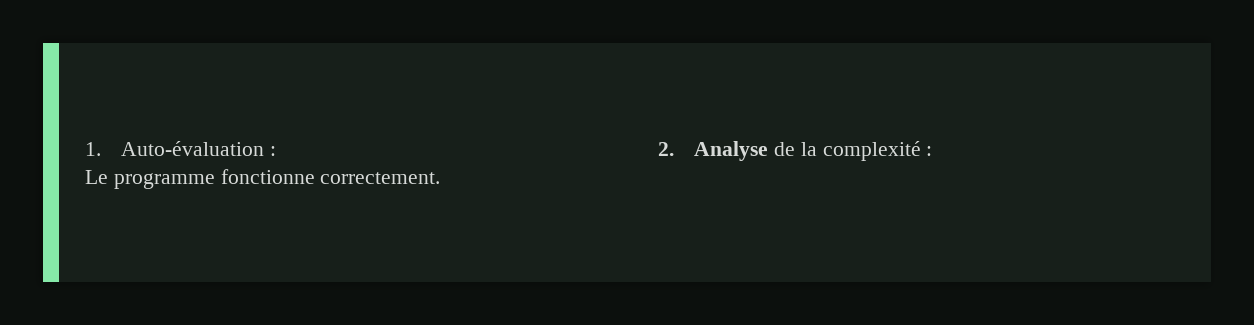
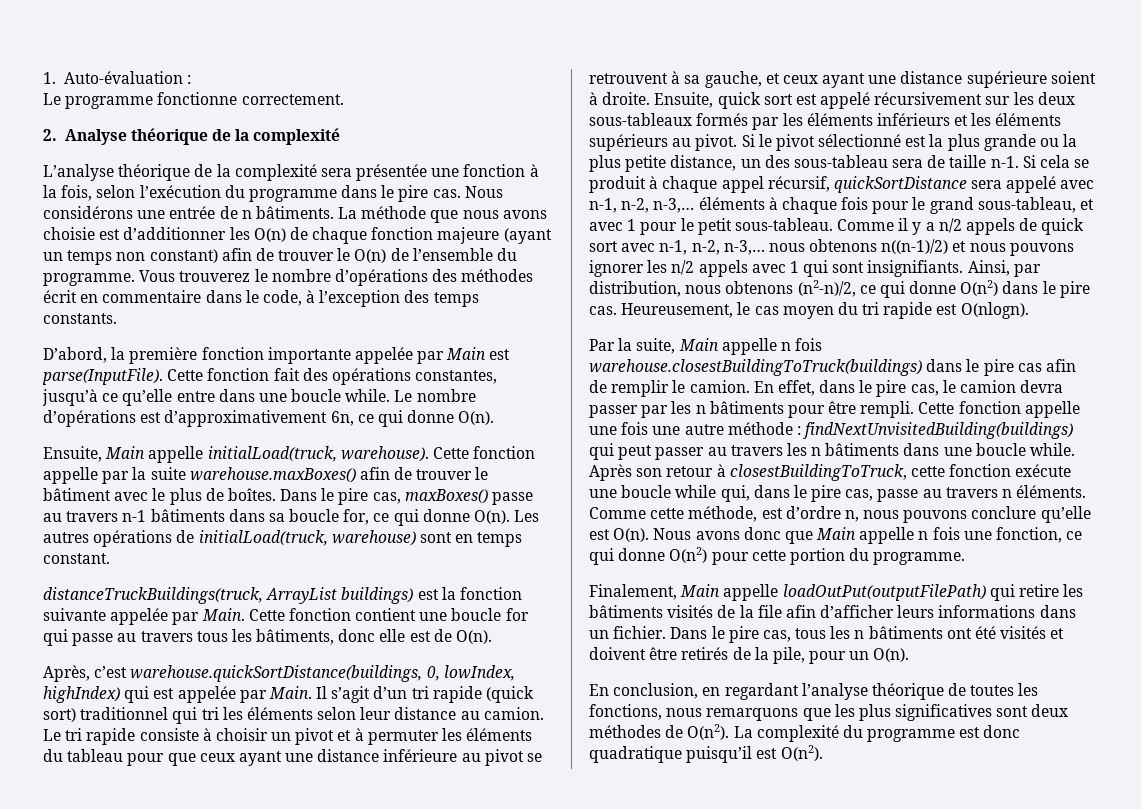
- 2. Analyse de la complexité :
+ 2. Analyse théorique de la complexité
+ L’analyse théorique de la complexité sera présentée une fonction à la fois, selon l’exécution du programme dans le pire cas. Nous considérons une entrée de n bâtiments. La méthode que nous avons choisie est d’additionner les O(n) de chaque fonction majeure (ayant un temps non constant) afin de trouver le O(n) de l’ensemble du programme. Vous trouverez le nombre d’opérations des méthodes écrit en commentaire dans le code, à l’exception des temps constants.
+ D’abord, la première fonction importante appelée par Main est parse(InputFile). Cette fonction fait des opérations constantes, jusqu’à ce qu’elle entre dans une boucle while. Le nombre d’opérations est d’approximativement 6n, ce qui donne O(n).
+ Ensuite, Main appelle initialLoad(truck, warehouse). Cette fonction appelle par la suite warehouse.maxBoxes() afin de trouver le bâtiment avec le plus de boîtes. Dans le pire cas, maxBoxes() passe au travers n-1 bâtiments dans sa boucle for, ce qui donne O(n). Les autres opérations de initialLoad(truck, warehouse) sont en temps constant.
+ distanceTruckBuildings(truck, ArrayList buildings) est la fonction suivante appelée par Main. Cette fonction contient une boucle for qui passe au travers tous les bâtiments, donc elle est de O(n).
+ Après, c’est warehouse.quickSortDistance(buildings, 0, lowIndex, highIndex) qui est appelée par Main. Il s’agit d’un tri rapide (quick sort) traditionnel qui tri les éléments selon leur distance au camion. Le tri rapide consiste à choisir un pivot et à permuter les éléments du tableau pour que ceux ayant une distance inférieure au pivot se retrouvent à sa gauche, et ceux ayant une distance supérieure soient à droite. Ensuite, quick sort est appelé récursivement sur les deux sous-tableaux formés par les éléments inférieurs et les éléments supérieurs au pivot. Si le pivot sélectionné est la plus grande ou la plus petite distance, un des sous-tableau sera de taille n-1. Si cela se produit à chaque appel récursif, quickSortDistance sera appelé avec n-1, n-2, n-3,… éléments à chaque fois pour le grand sous-tableau, et avec 1 pour le petit sous-tableau. Comme il y a n/2 appels de quick sort avec n-1, n-2, n-3,… nous obtenons n((n-1)/2) et nous pouvons ignorer les n/2 appels avec 1 qui sont insignifiants. Ainsi, par distribution, nous obtenons (n2-n)/2, ce qui donne O(n2) dans le pire cas. Heureusement, le cas moyen du tri rapide est O(nlogn).
+ Par la suite, Main appelle n fois warehouse.closestBuildingToTruck(buildings) dans le pire cas afin de remplir le camion. En effet, dans le pire cas, le camion devra passer par les n bâtiments pour être rempli. Cette fonction appelle une fois une autre méthode : findNextUnvisitedBuilding(buildings) qui peut passer au travers les n bâtiments dans une boucle while. Après son retour à closestBuildingToTruck, cette fonction exécute une boucle while qui, dans le pire cas, passe au travers n éléments. Comme cette méthode, est d’ordre n, nous pouvons conclure qu’elle est O(n). Nous avons donc que Main appelle n fois une fonction, ce qui donne O(n2) pour cette portion du programme.
+ Finalement, Main appelle loadOutPut(outputFilePath) qui retire les bâtiments visités de la file afin d’afficher leurs informations dans un fichier. Dans le pire cas, tous les n bâtiments ont été visités et doivent être retirés de la pile, pour un O(n).
+ En conclusion, en regardant l’analyse théorique de toutes les fonctions, nous remarquons que les plus significatives sont deux méthodes de O(n2). La complexité du programme est donc quadratique puisqu’il est O(n2).

